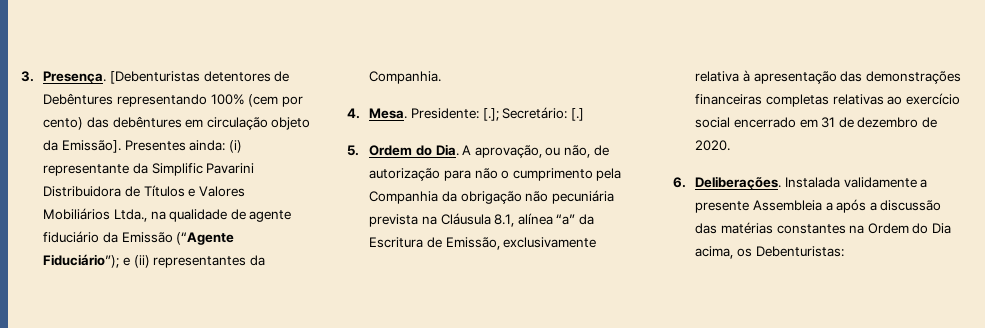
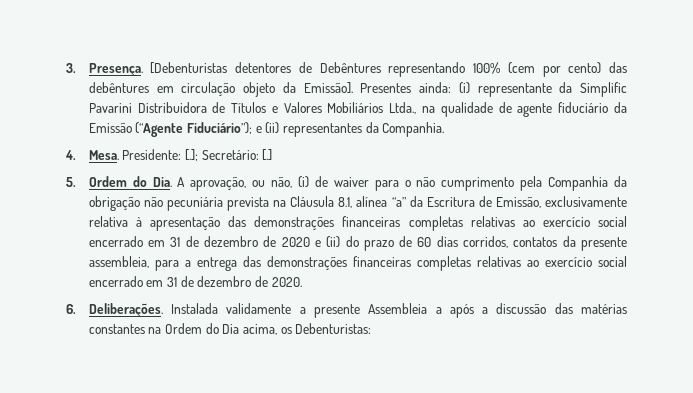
- 5. Ordem do Dia. A aprovação, ou não, de autorização para não o cumprimento pela Companhia da obrigação não pecuniária prevista na Cláusula 8.1, alínea “a” da Escritura de Emissão, exclusivamente relativa à apresentação das demonstrações financeiras completas relativas ao exercício social encerrado em 31 de dezembro de 2020.
+ 5. Ordem do Dia. A aprovação, ou não, (i) de waiver para o não cumprimento pela Companhia da obrigação não pecuniária prevista na Cláusula 8.1, alínea “a” da Escritura de Emissão, exclusivamente relativa à apresentação das demonstrações financeiras completas relativas ao exercício social encerrado em 31 de dezembro de 2020 e (ii) do prazo de 60 dias corridos, contatos da presente assembleia, para a entrega das demonstrações financeiras completas relativas ao exercício social encerrado em 31 de dezembro de 2020.

